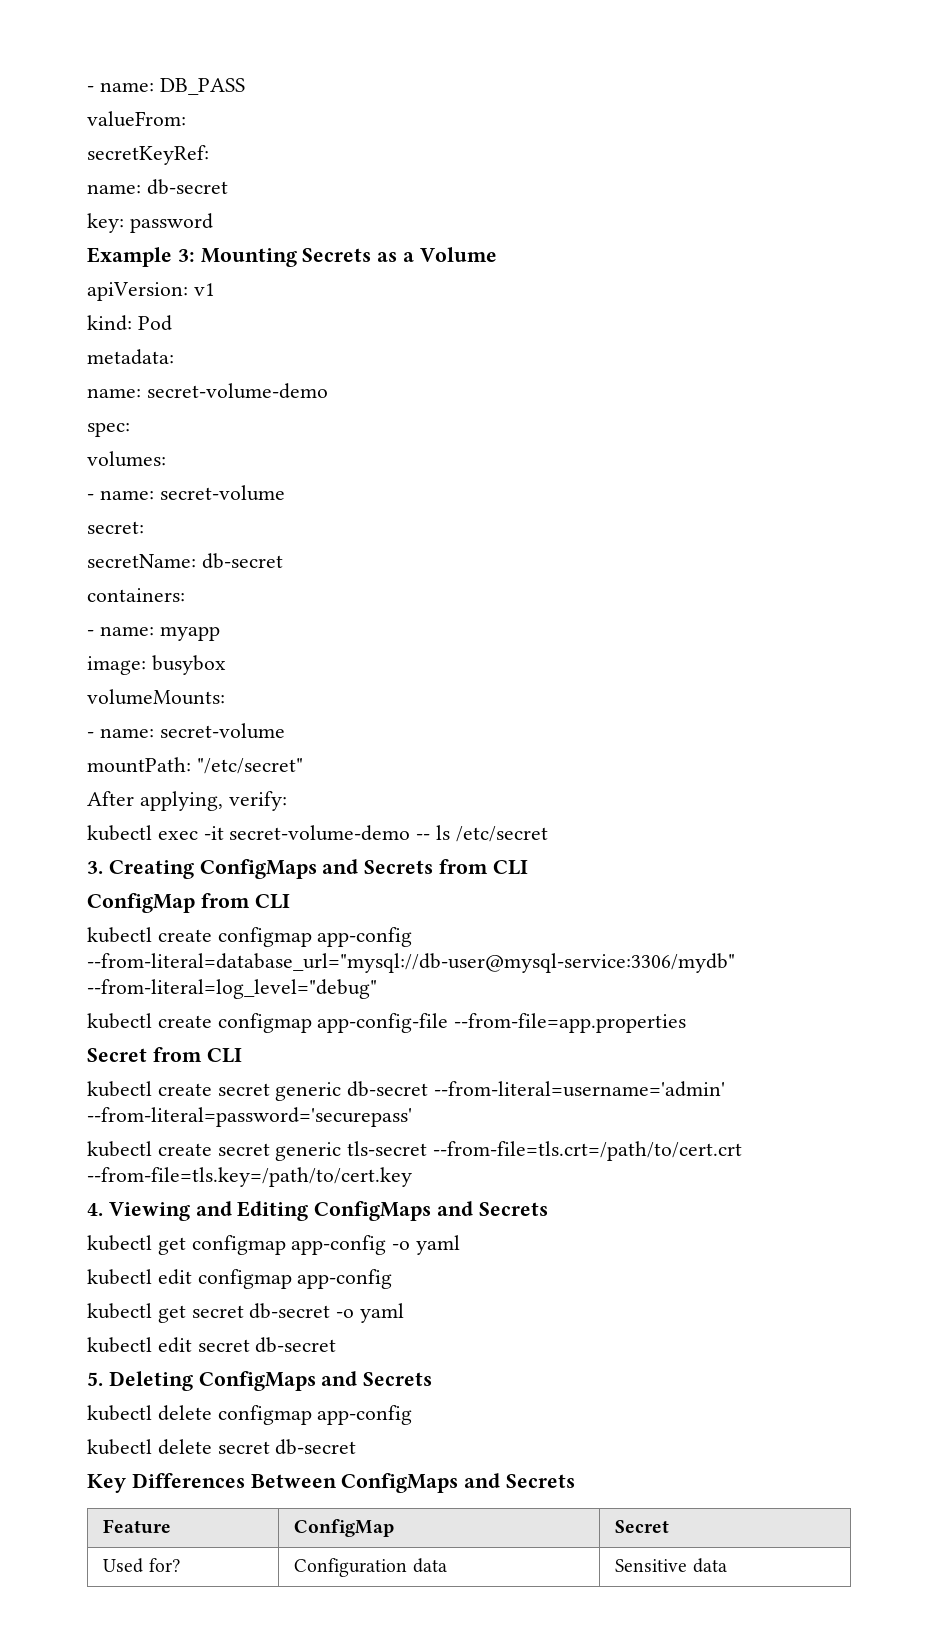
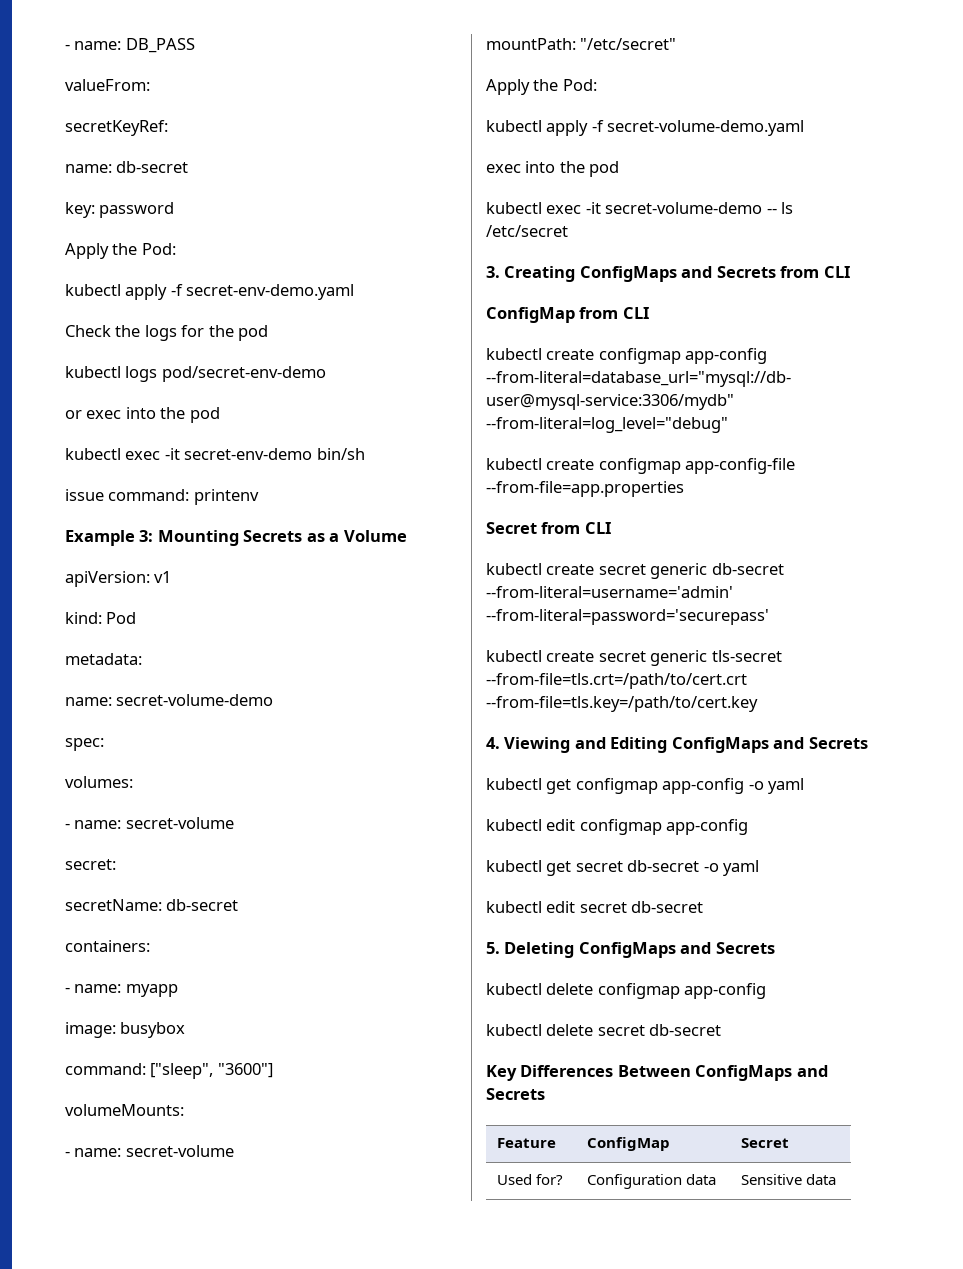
  key: password
+ Apply the Pod:
+ kubectl apply -f secret-env-demo.yaml
+ Check the logs for the pod
+ kubectl logs pod/secret-env-demo
+ or exec into the pod
+ kubectl exec -it secret-env-demo bin/sh
+ issue command: printenv
+ command: ["sleep", "3600"]
  mountPath: "/etc/secret"
- After applying, verify:
+ Apply the Pod:
+ kubectl apply -f secret-volume-demo.yaml
+ exec into the pod

